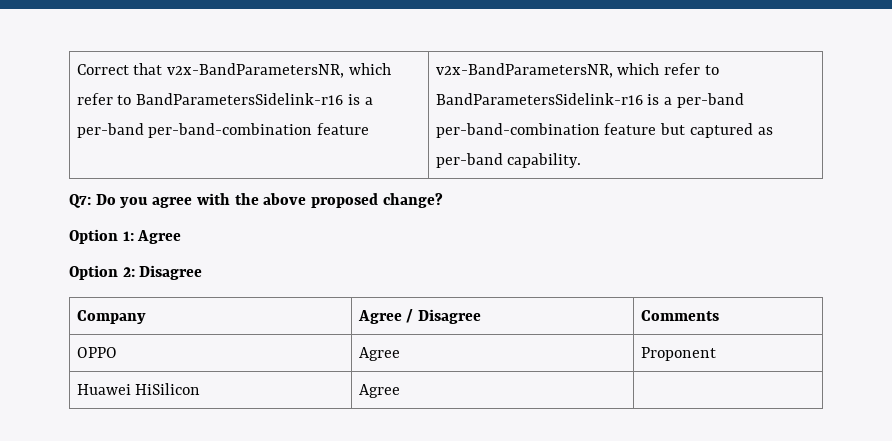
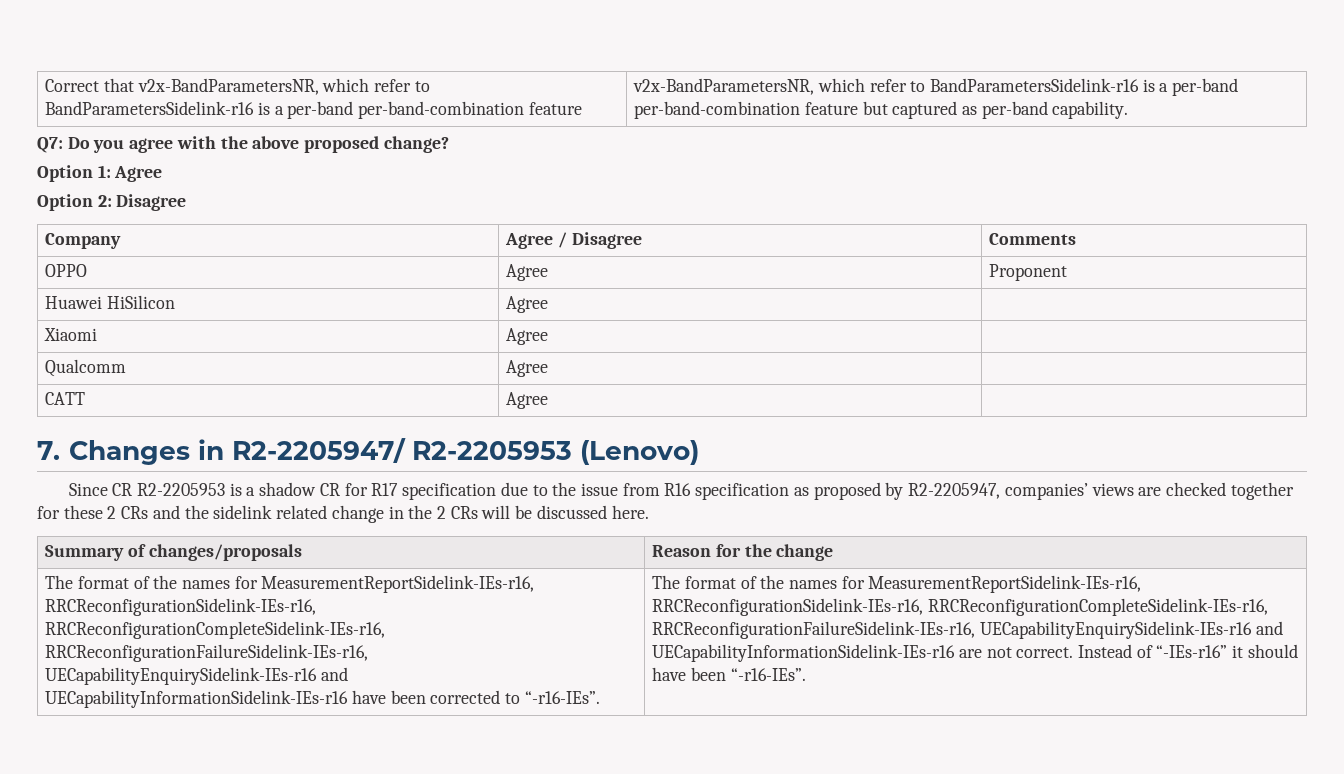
+ Xiaomi | Agree |
+ Qualcomm | Agree |
+ CATT | Agree |
+ 7. Changes in R2-2205947/ R2-2205953 (Lenovo)
+ Since CR R2-2205953 is a shadow CR for R17 specification due to the issue from R16 specification as proposed by R2-2205947, companies’ views are checked together for these 2 CRs and the sidelink related change in the 2 CRs will be discussed here.
+ Summary of changes/proposals | Reason for the change
+ The format of the names for MeasurementReportSidelink-IEs-r16, RRCReconfigurationSidelink-IEs-r16, RRCReconfigurationCompleteSidelink-IEs-r16, RRCReconfigurationFailureSidelink-IEs-r16, UECapabilityEnquirySidelink-IEs-r16 and UECapabilityInformationSidelink-IEs-r16 have been corrected to “-r16-IEs”. | The format of the names for MeasurementReportSidelink-IEs-r16, RRCReconfigurationSidelink-IEs-r16, RRCReconfigurationCompleteSidelink-IEs-r16, RRCReconfigurationFailureSidelink-IEs-r16, UECapabilityEnquirySidelink-IEs-r16 and UECapabilityInformationSidelink-IEs-r16 are not correct. Instead of “-IEs-r16” it should have been “-r16-IEs”.

